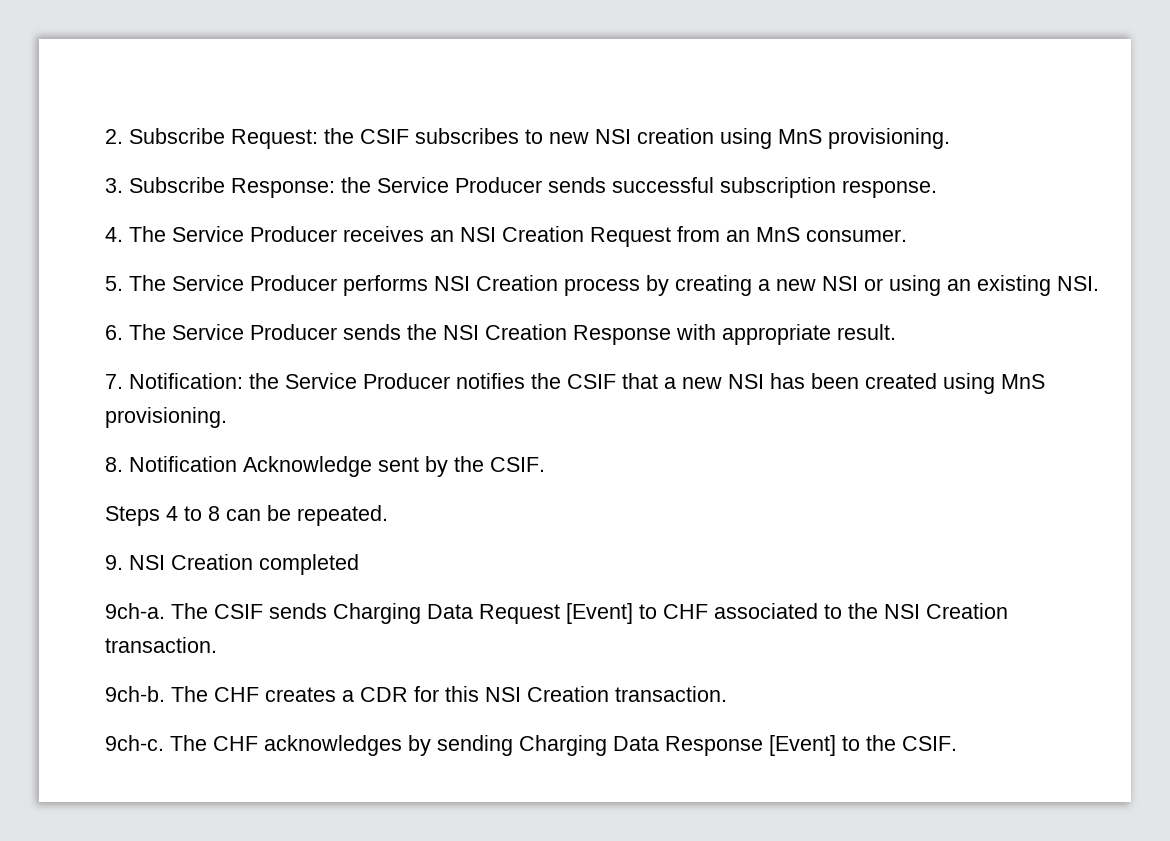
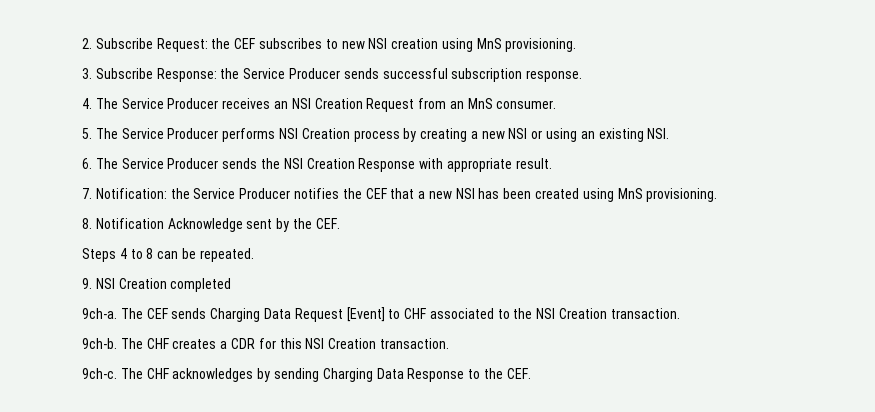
- 2. Subscribe Request: the CSIF subscribes to new NSI creation using MnS provisioning.
+ 2. Subscribe Request: the CEF subscribes to new NSI creation using MnS provisioning.
- 7. Notification: the Service Producer notifies the CSIF that a new NSI has been created using MnS provisioning.
+ 7. Notification: the Service Producer notifies the CEF that a new NSI has been created using MnS provisioning.
- 8. Notification Acknowledge sent by the CSIF.
+ 8. Notification Acknowledge sent by the CEF.
- The CSIF sends Charging Data Request [Event] to CHF associated to the NSI Creation transaction.
+ The CEF sends Charging Data Request [Event] to CHF associated to the NSI Creation transaction.
- The CHF acknowledges by sending Charging Data Response [Event] to the CSIF.
+ The CHF acknowledges by sending Charging Data Response to the CEF.

